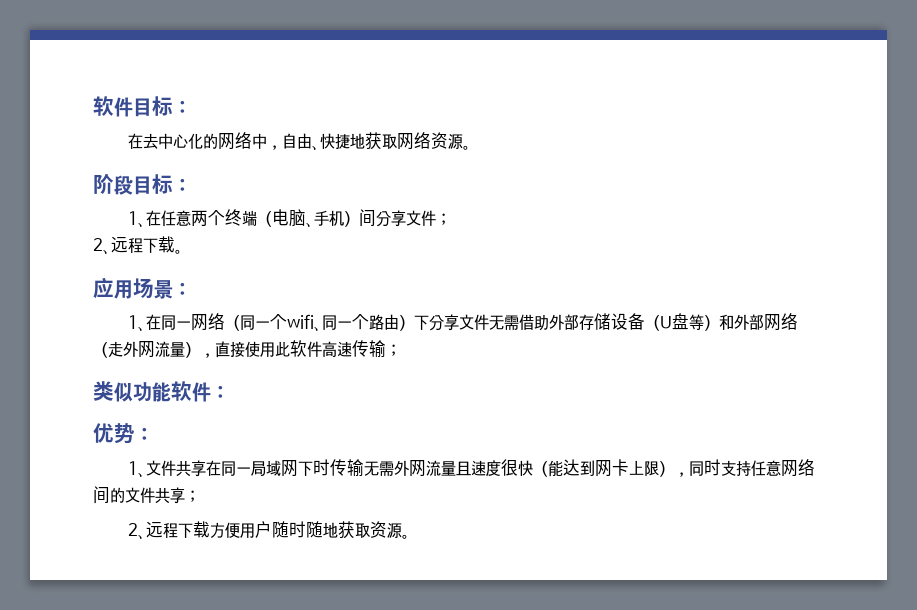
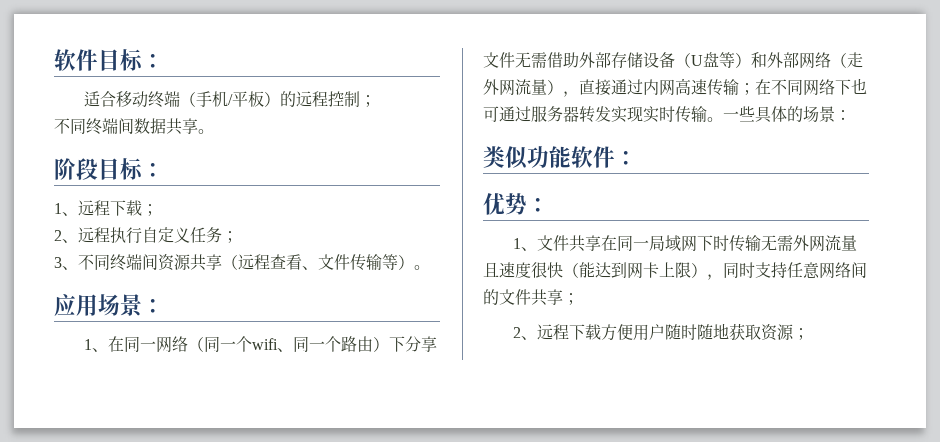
- 在去中心化的网络中，自由、快捷地获取网络资源。
+ 适合移动终端（手机/平板）的远程控制；
+ 不同终端间数据共享。
- 1、在任意两个终端（电脑、手机）间分享文件；
- 2、远程下载。
+ 1、远程下载；
+ 2、远程执行自定义任务；
+ 3、不同终端间资源共享（远程查看、文件传输等）。
- 1、在同一网络（同一个wifi、同一个路由）下分享文件无需借助外部存储设备（U盘等）和外部网络（走外网流量），直接使用此软件高速传输；
+ 1、在同一网络（同一个wifi、同一个路由）下分享文件无需借助外部存储设备（U盘等）和外部网络（走外网流量），直接通过内网高速传输；在不同网络下也可通过服务器转发实现实时传输。一些具体的场景：
- 2、远程下载方便用户随时随地获取资源。
+ 2、远程下载方便用户随时随地获取资源；

